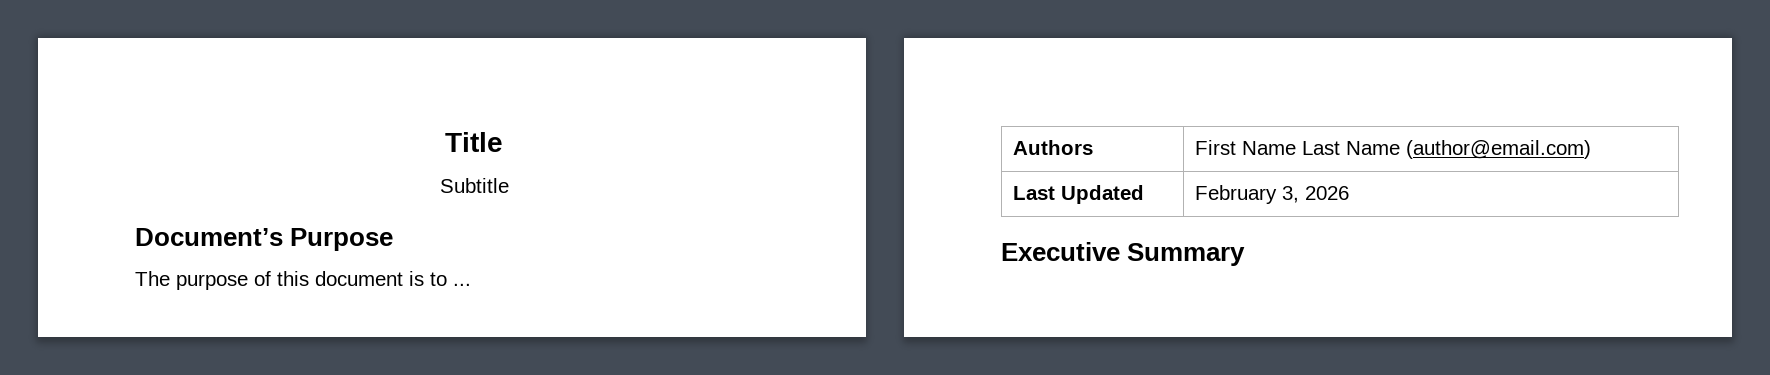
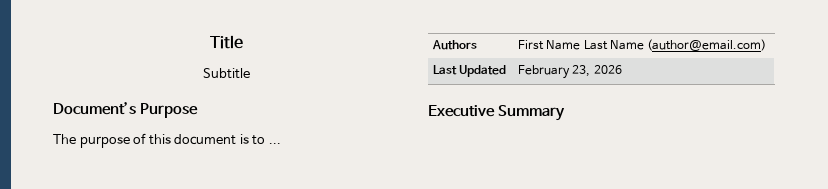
- Last Updated | February 3, 2026
+ Last Updated | February 23, 2026

